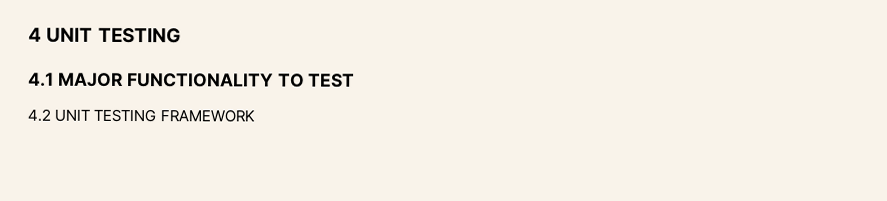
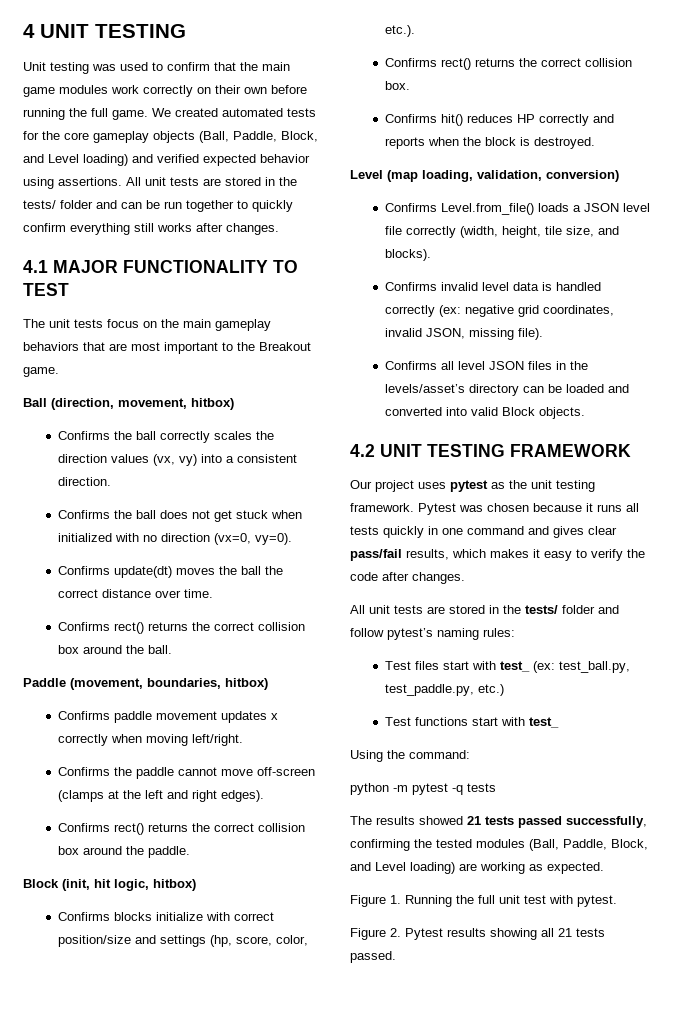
+ Unit testing was used to confirm that the main game modules work correctly on their own before running the full game. We created automated tests for the core gameplay objects (Ball, Paddle, Block, and Level loading) and verified expected behavior using assertions. All unit tests are stored in the tests/ folder and can be run together to quickly confirm everything still works after changes.
+ The unit tests focus on the main gameplay behaviors that are most important to the Breakout game.
+ Ball (direction, movement, hitbox)
+ Confirms the ball correctly scales the direction values (vx, vy) into a consistent direction.
+ Confirms the ball does not get stuck when initialized with no direction (vx=0, vy=0).
+ Confirms update(dt) moves the ball the correct distance over time.
+ Confirms rect() returns the correct collision box around the ball.
+ Paddle (movement, boundaries, hitbox)
+ Confirms paddle movement updates x correctly when moving left/right.
+ Confirms the paddle cannot move off-screen (clamps at the left and right edges).
+ Confirms rect() returns the correct collision box around the paddle.
+ Block (init, hit logic, hitbox)
+ Confirms blocks initialize with correct position/size and settings (hp, score, color, etc.).
+ Confirms rect() returns the correct collision box.
+ Confirms hit() reduces HP correctly and reports when the block is destroyed.
+ Level (map loading, validation, conversion)
+ Confirms Level.from_file() loads a JSON level file correctly (width, height, tile size, and blocks).
+ Confirms invalid level data is handled correctly (ex: negative grid coordinates, invalid JSON, missing file).
+ Confirms all level JSON files in the levels/asset’s directory can be loaded and converted into valid Block objects.
  4.2 UNIT TESTING FRAMEWORK
+ Our project uses pytest as the unit testing framework. Pytest was chosen because it runs all tests quickly in one command and gives clear pass/fail results, which makes it easy to verify the code after changes.
+ All unit tests are stored in the tests/ folder and follow pytest’s naming rules:
+ Test files start with test_ (ex: test_ball.py, test_paddle.py, etc.)
+ Test functions start with test_
+ Using the command:
+ python -m pytest -q tests
+ The results showed 21 tests passed successfully, confirming the tested modules (Ball, Paddle, Block, and Level loading) are working as expected.
+ Figure 1. Running the full unit test with pytest.
+ Figure 2. Pytest results showing all 21 tests passed.

